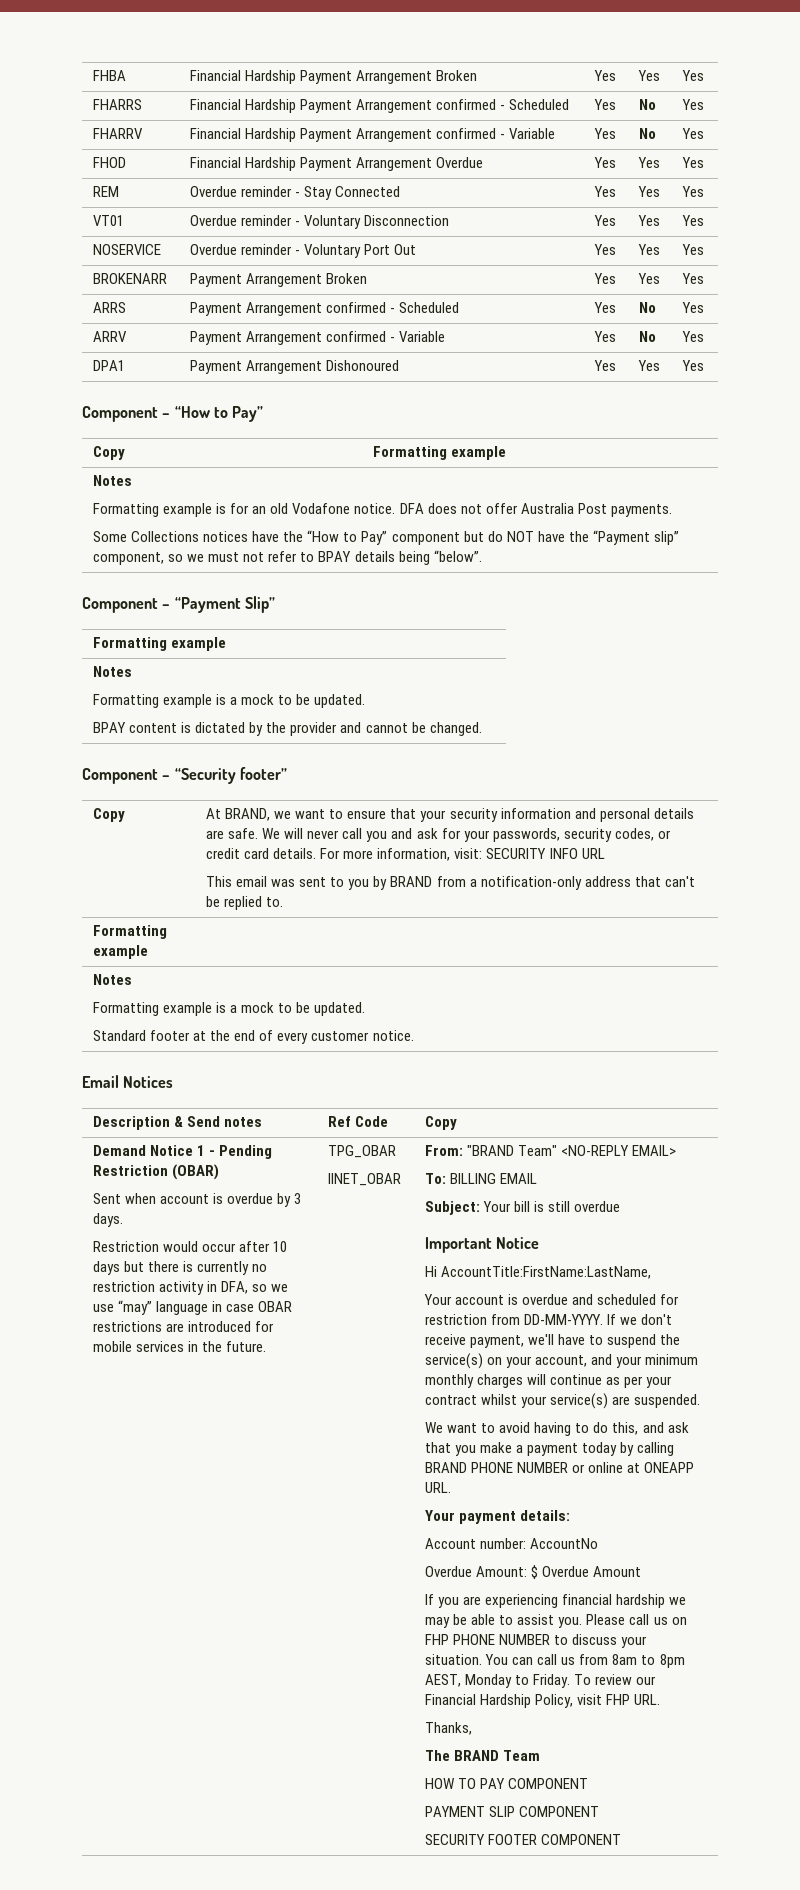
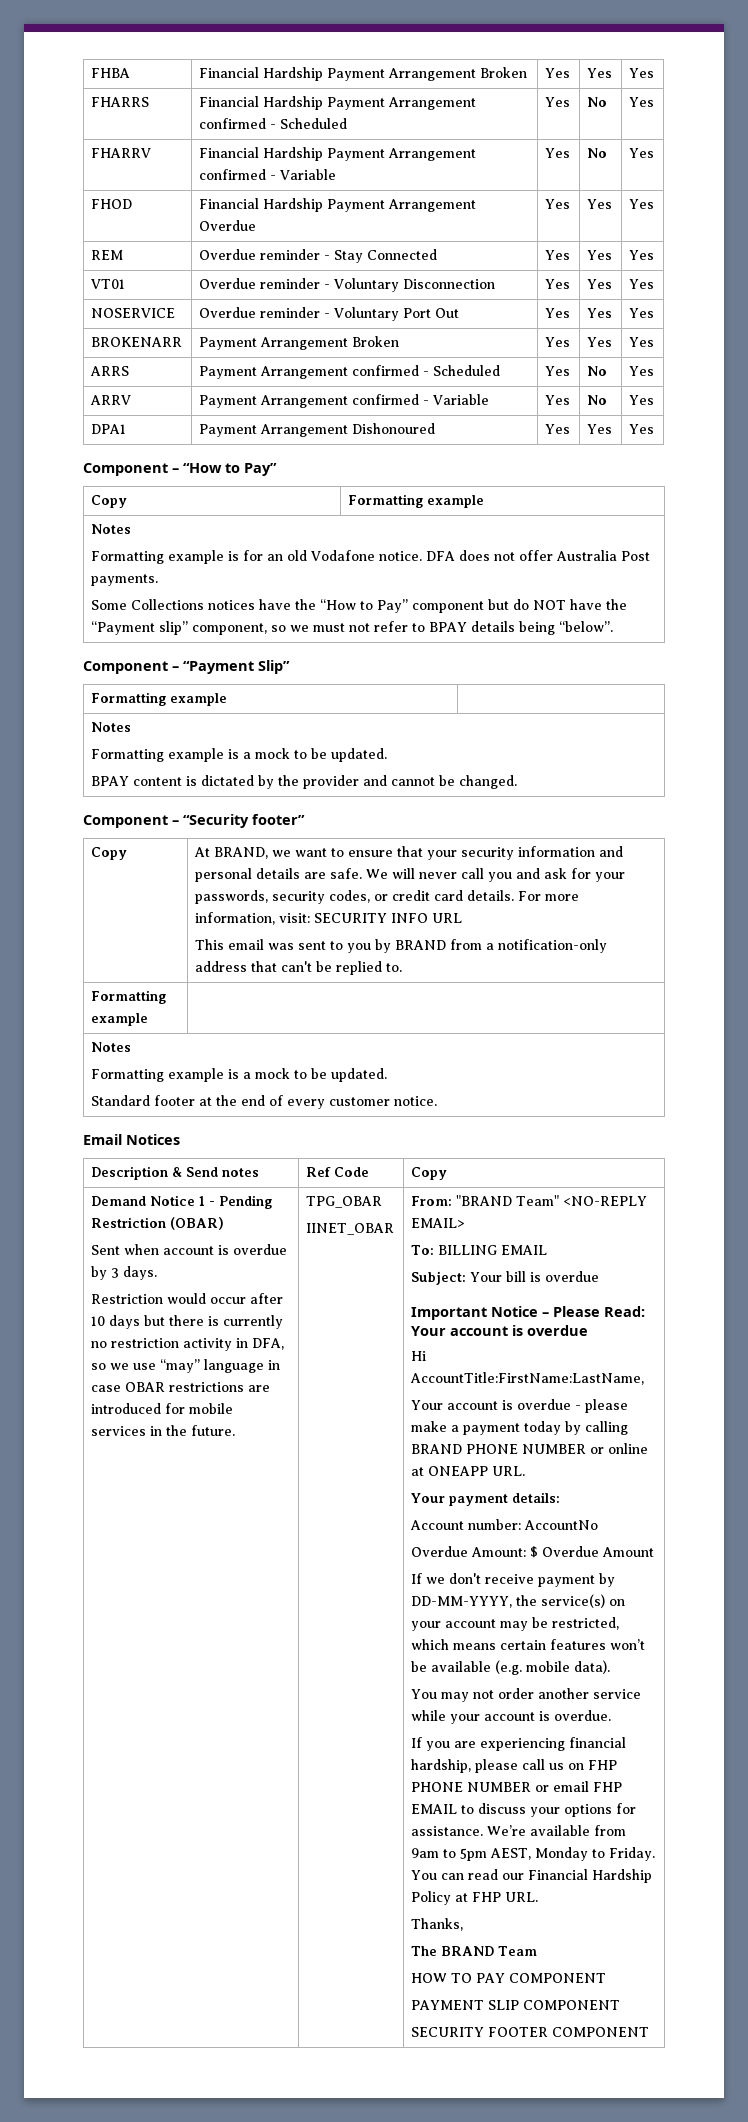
- Subject: Your bill is still overdue
+ Subject: Your bill is overdue
- Important Notice
+ Important Notice – Please Read: Your account is overdue
- Your account is overdue and scheduled for restriction from DD-MM-YYYY. If we don't receive payment, we'll have to suspend the service(s) on your account, and your minimum monthly charges will continue as per your contract whilst your service(s) are suspended.
- We want to avoid having to do this, and ask that you make a payment today by calling BRAND PHONE NUMBER or online at ONEAPP URL.
+ Your account is overdue - please make a payment today by calling BRAND PHONE NUMBER or online at ONEAPP URL.
+ If we don't receive payment by DD-MM-YYYY, the service(s) on your account may be restricted, which means certain features won’t be available (e.g. mobile data).
+ You may not order another service while your account is overdue.
- If you are experiencing financial hardship we may be able to assist you. Please call us on FHP PHONE NUMBER to discuss your situation. You can call us from 8am to 8pm AEST, Monday to Friday.
+ If you are experiencing financial hardship, please call us on FHP PHONE NUMBER or email FHP EMAIL to discuss your options for assistance. We’re available from 9am to 5pm AEST, Monday to Friday.
- To review our Financial Hardship Policy, visit FHP URL.
+ You can read our Financial Hardship Policy at FHP URL.

